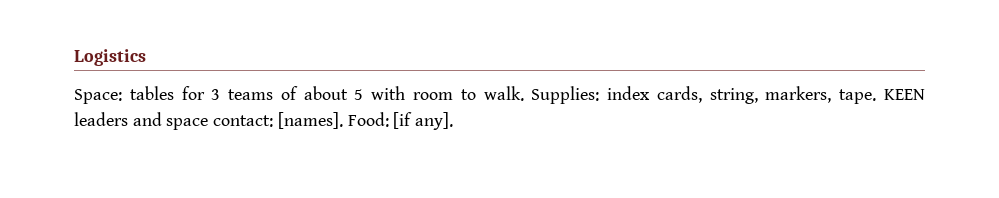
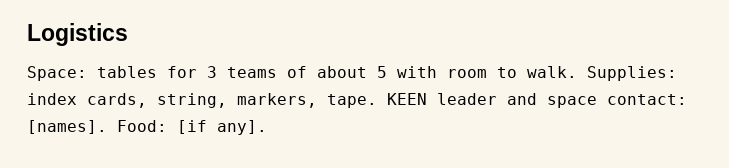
- KEEN leaders and space contact: [names].
+ KEEN leader and space contact: [names].

